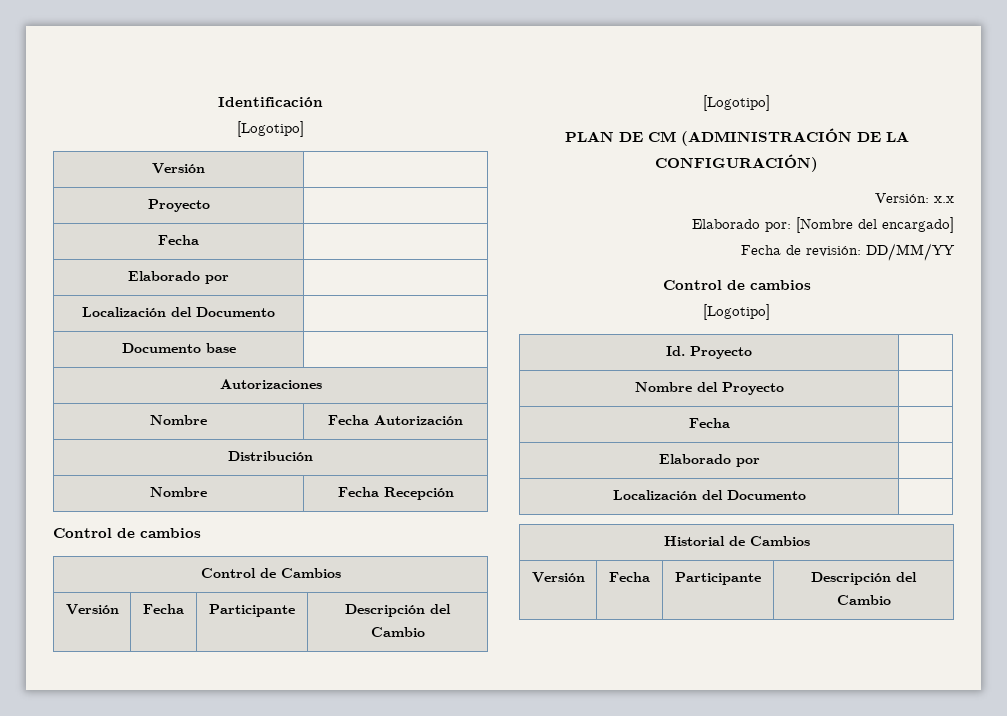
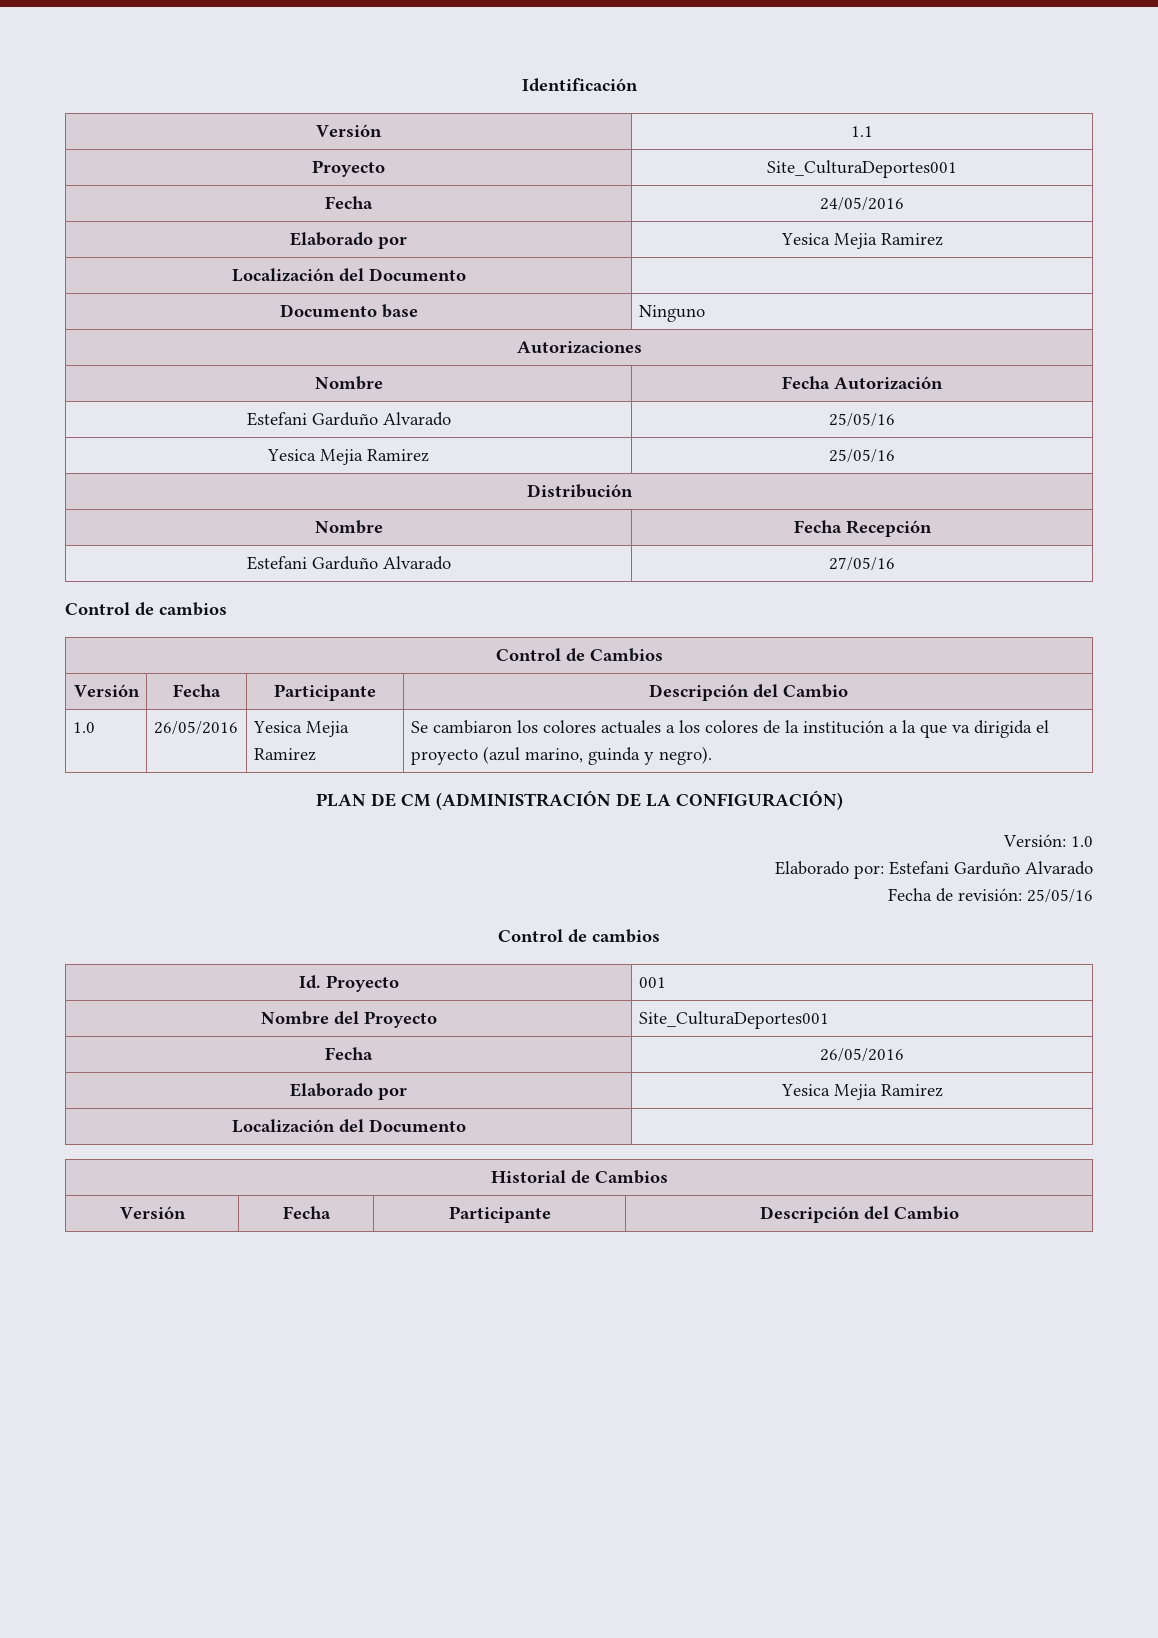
  Identificación
- [Logotipo]
- Versión |
- Proyecto |
- Fecha |
- Elaborado por |
+ Versión | 1.1
+ Proyecto | Site_CulturaDeportes001
+ Fecha | 24/05/2016
+ Elaborado por | Yesica Mejia Ramirez
- Documento base |
+ Documento base | Ninguno
+ Estefani Garduño Alvarado | 25/05/16
+ Yesica Mejia Ramirez | 25/05/16
+ Estefani Garduño Alvarado | 27/05/16
  Control de Cambios
  Versión | Fecha | Participante | Descripción del Cambio
- [Logotipo]
+ 1.0 | 26/05/2016 | Yesica Mejia Ramirez | Se cambiaron los colores actuales a los colores de la institución a la que va dirigida el proyecto (azul marino, guinda y negro).
- Versión: x.x
+ Versión: 1.0
- Elaborado por: [Nombre del encargado]
+ Elaborado por: Estefani Garduño Alvarado
- Fecha de revisión: DD/MM/YY
+ Fecha de revisión: 25/05/16
  Control de cambios
- [Logotipo]
- Id. Proyecto |
+ Id. Proyecto | 001
- Nombre del Proyecto |
- Fecha |
- Elaborado por |
+ Nombre del Proyecto | Site_CulturaDeportes001
+ Fecha | 26/05/2016
+ Elaborado por | Yesica Mejia Ramirez

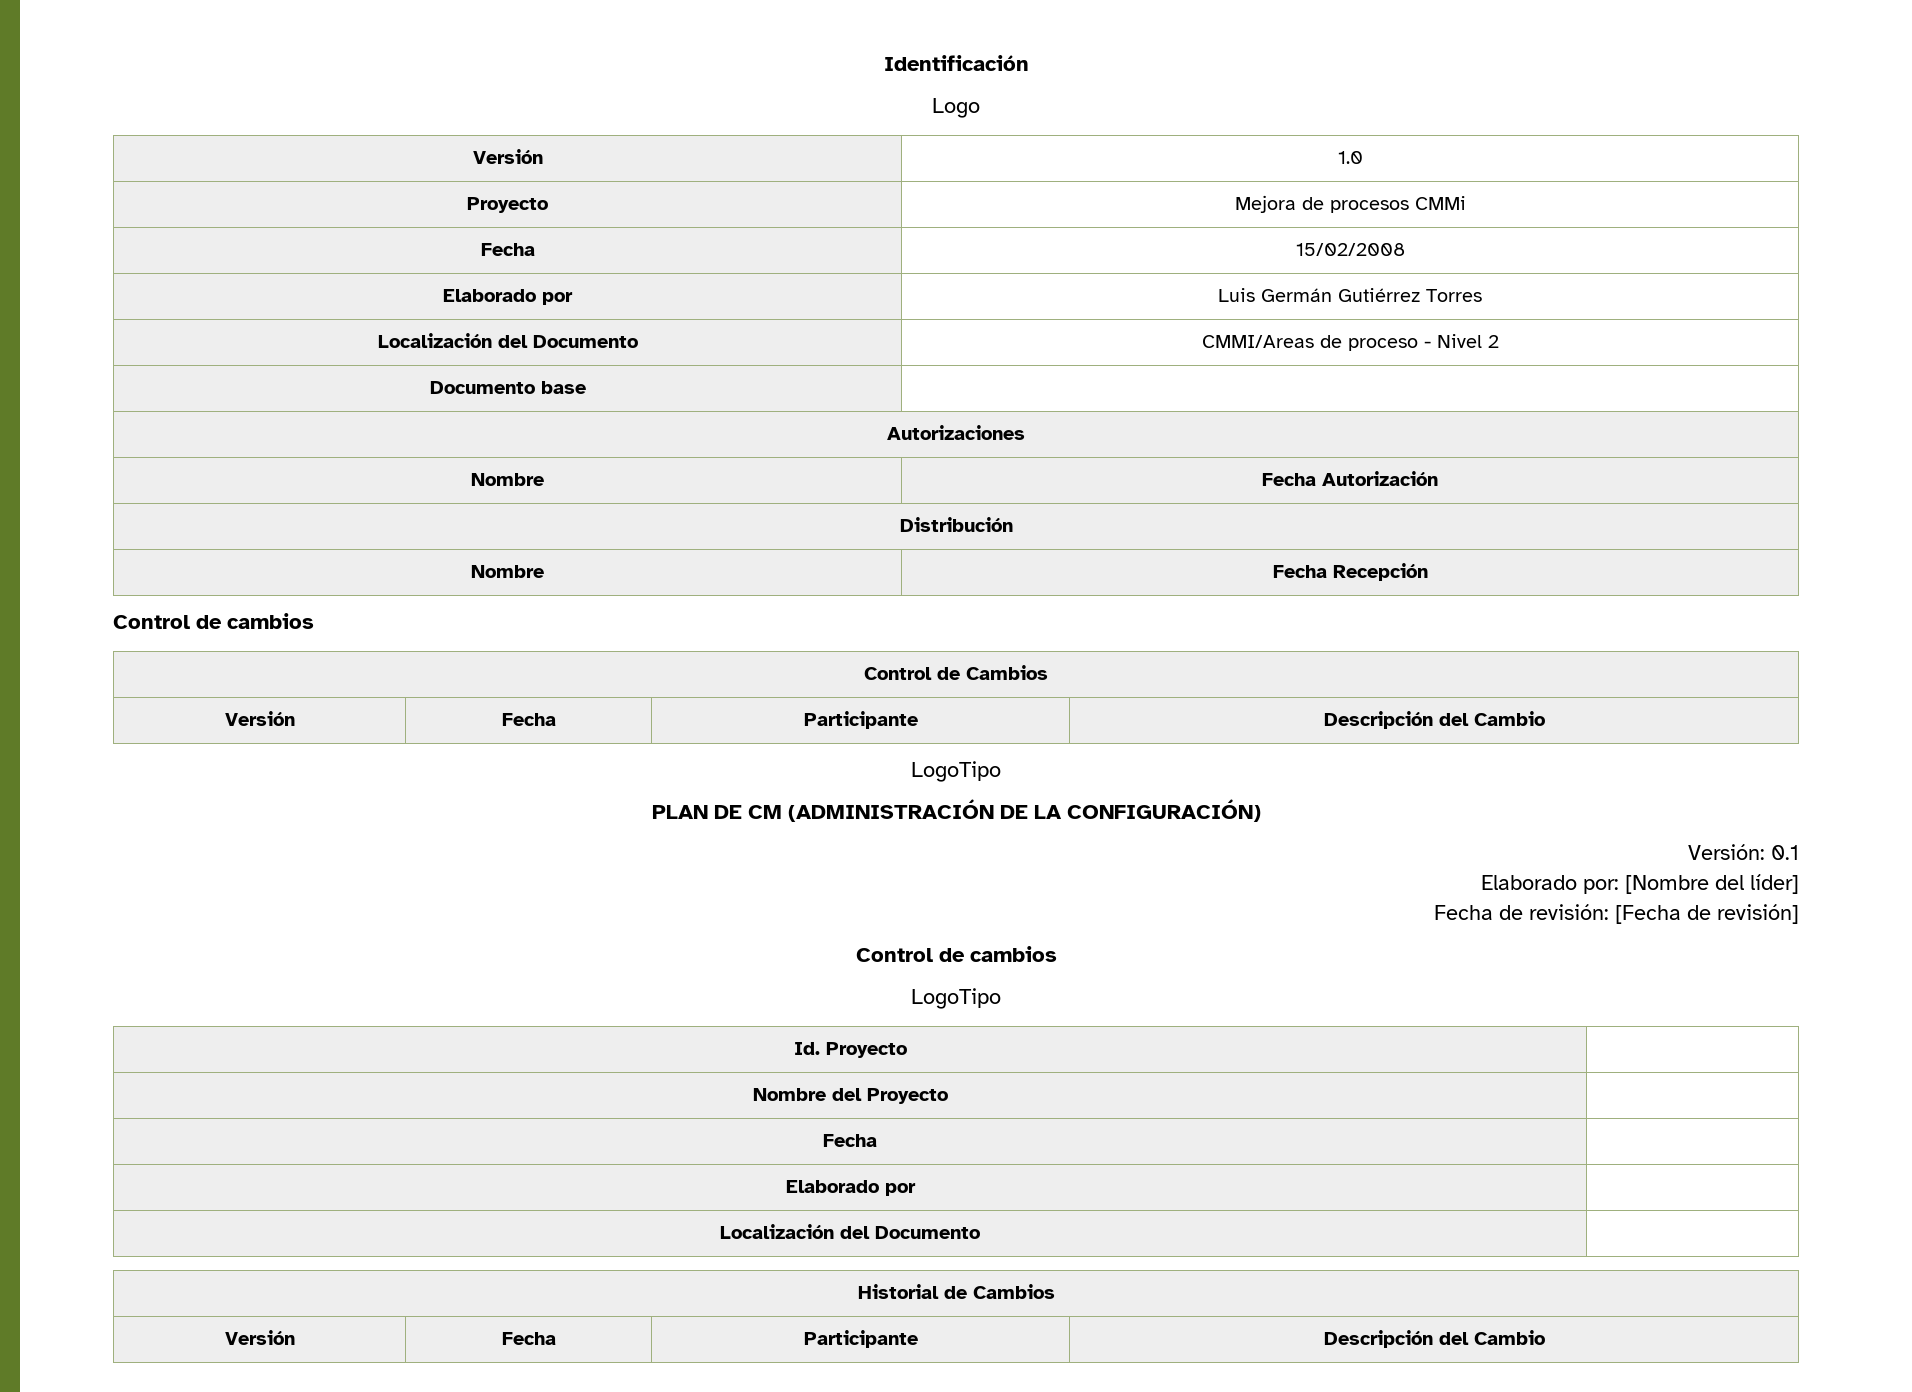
- Versión | 1.1
- Proyecto | Site_CulturaDeportes001
- Fecha | 24/05/2016
- Elaborado por | Yesica Mejia Ramirez
- Localización del Documento |
+ Logo
+ Versión | 1.0
+ Proyecto | Mejora de procesos CMMi
+ Fecha | 15/02/2008
+ Elaborado por | Luis Germán Gutiérrez Torres
+ Localización del Documento | CMMI/Areas de proceso - Nivel 2
- Documento base | Ninguno
+ Documento base |
- Estefani Garduño Alvarado | 25/05/16
- Yesica Mejia Ramirez | 25/05/16
- Estefani Garduño Alvarado | 27/05/16
  Control de Cambios
  Versión | Fecha | Participante | Descripción del Cambio
- 1.0 | 26/05/2016 | Yesica Mejia Ramirez | Se cambiaron los colores actuales a los colores de la institución a la que va dirigida el proyecto (azul marino, guinda y negro).
+ LogoTipo
- Versión: 1.0
+ Versión: 0.1
- Elaborado por: Estefani Garduño Alvarado
+ Elaborado por: [Nombre del líder]
- Fecha de revisión: 25/05/16
+ Fecha de revisión: [Fecha de revisión]
  Control de cambios
+ LogoTipo
- Id. Proyecto | 001
+ Id. Proyecto |
- Nombre del Proyecto | Site_CulturaDeportes001
- Fecha | 26/05/2016
- Elaborado por | Yesica Mejia Ramirez
+ Nombre del Proyecto |
+ Fecha |
+ Elaborado por |

